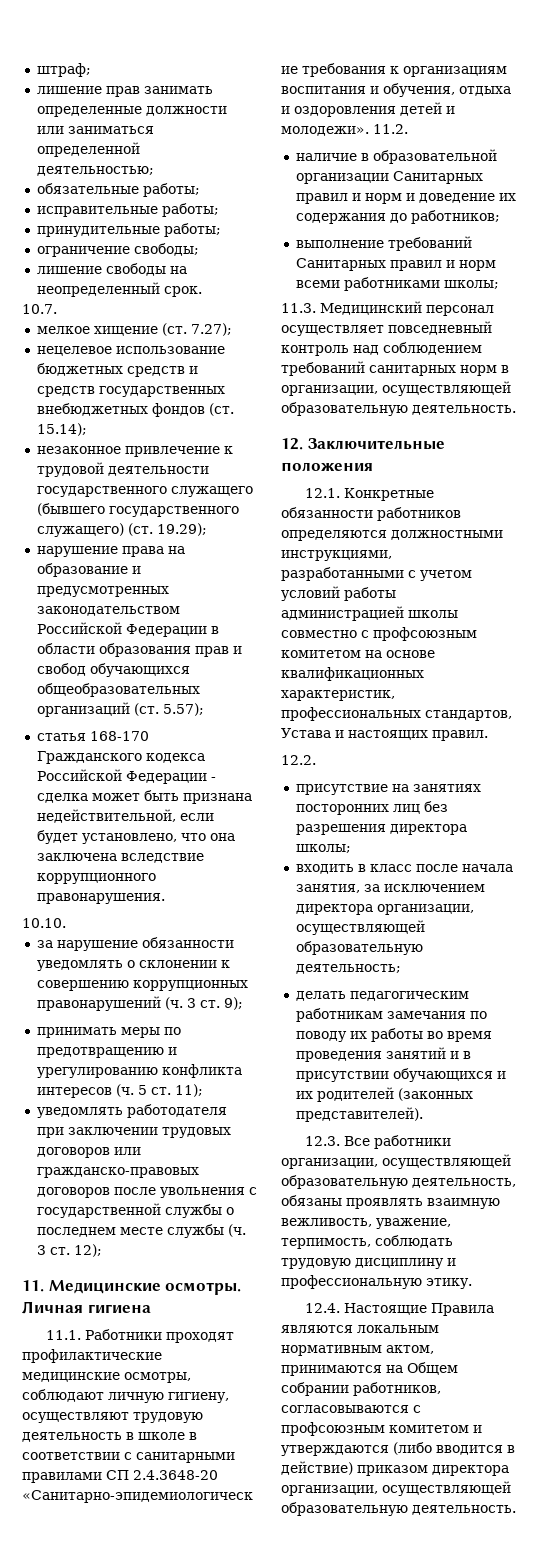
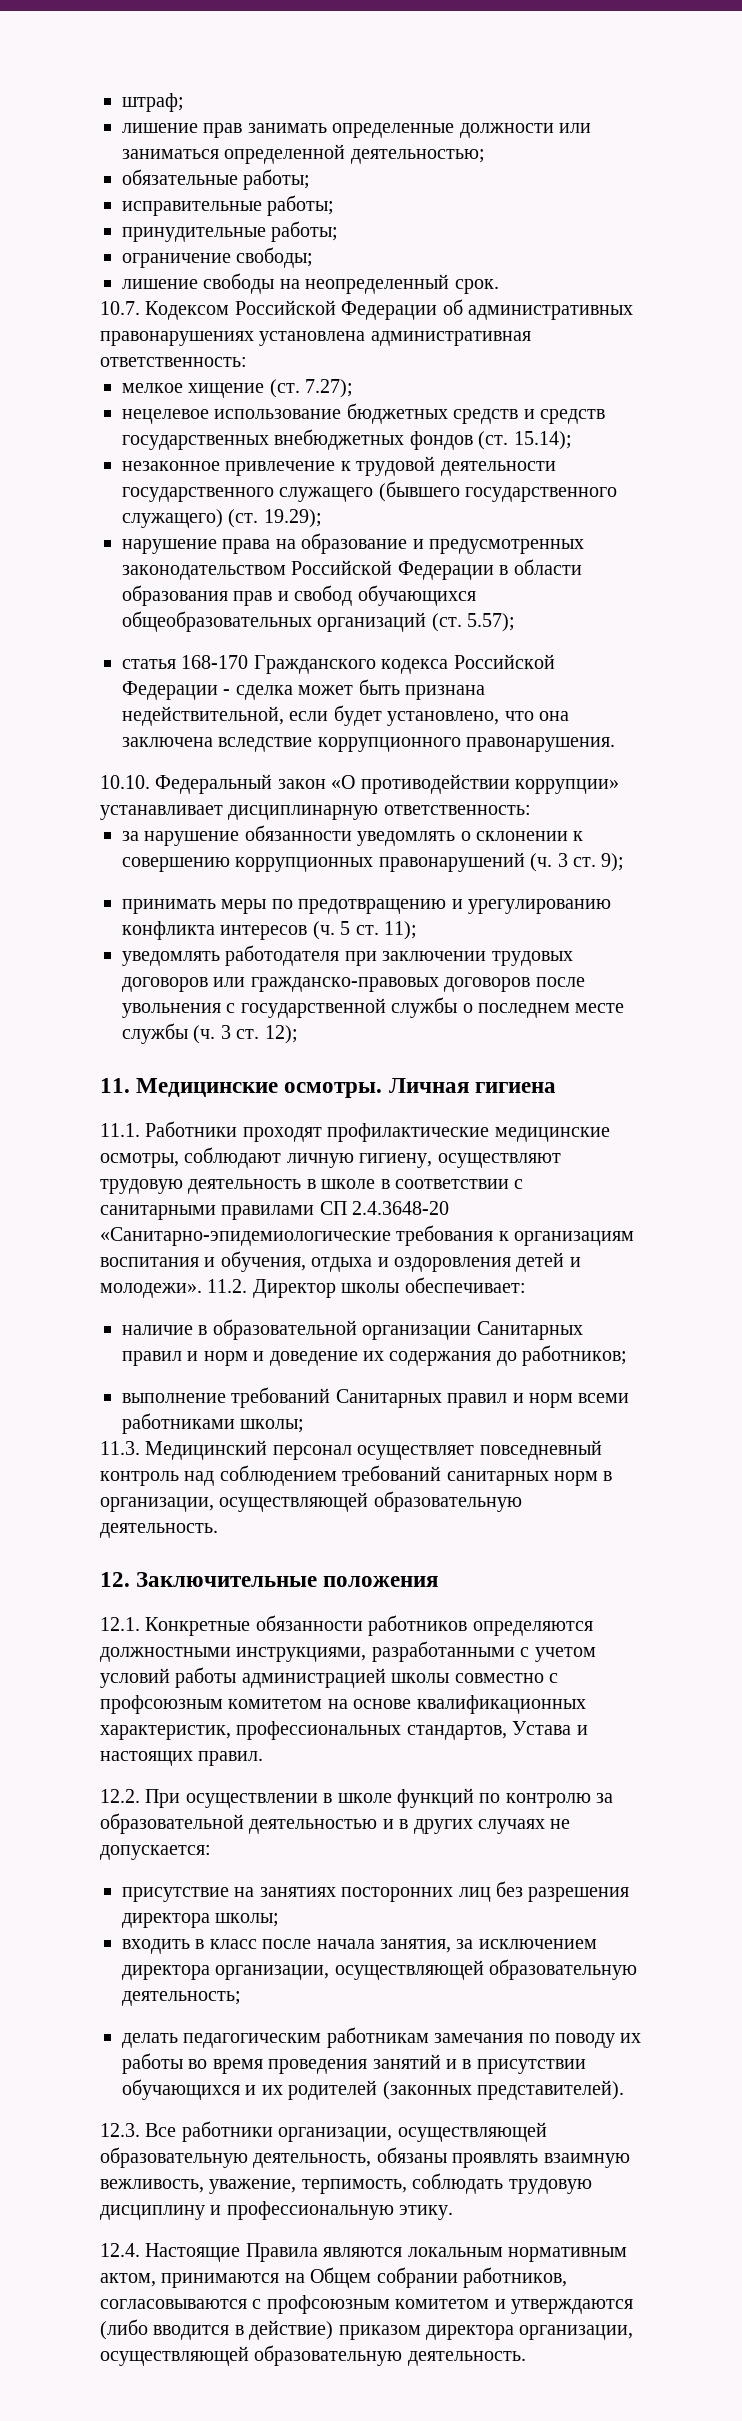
- 10.7.
+ 10.7. Кодексом Российской Федерации об административных правонарушениях установлена административная ответственность:
- 10.10.
+ 10.10. Федеральный закон «О противодействии коррупции» устанавливает дисциплинарную ответственность:
- 11.2.
+ 11.2. Директор школы обеспечивает:
- 12.2.
+ 12.2. При осуществлении в школе функций по контролю за образовательной деятельностью и в других случаях не допускается:

